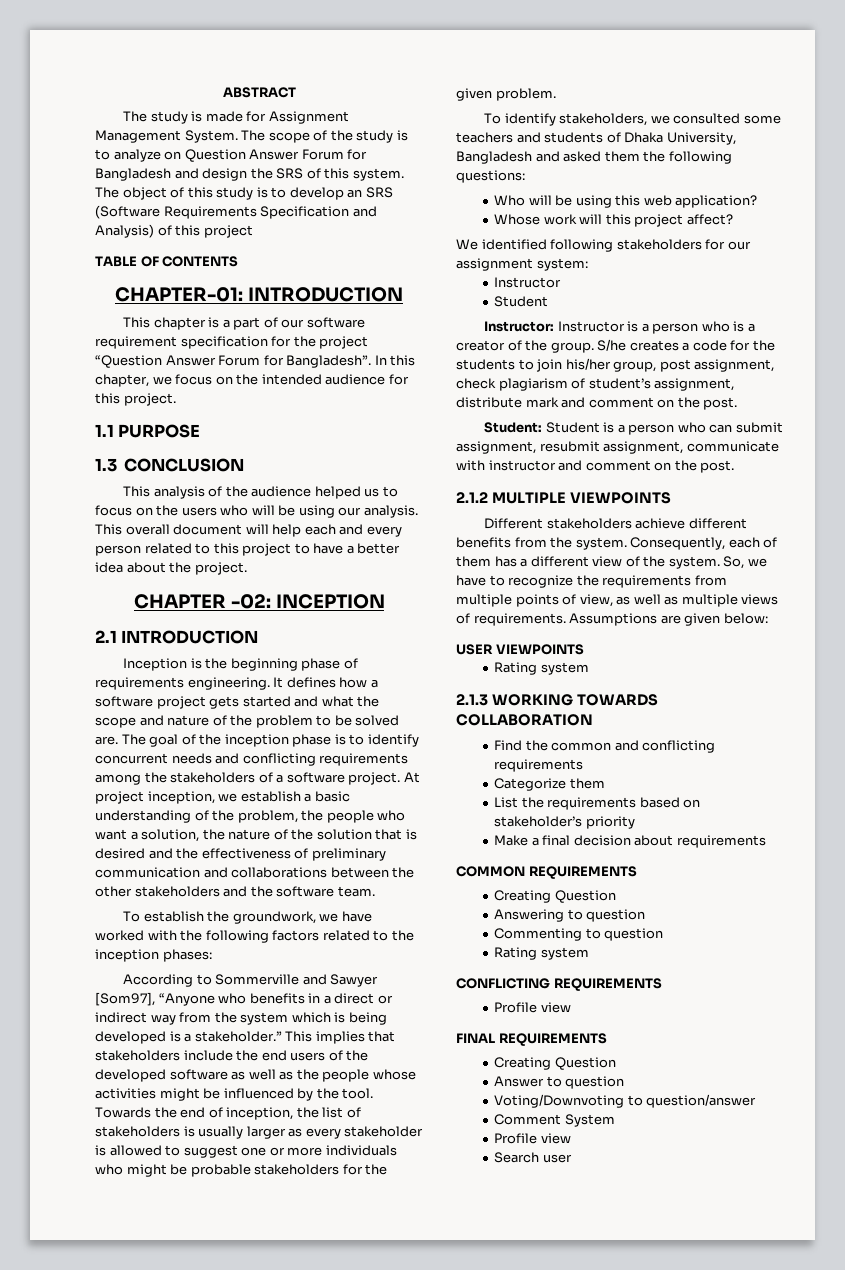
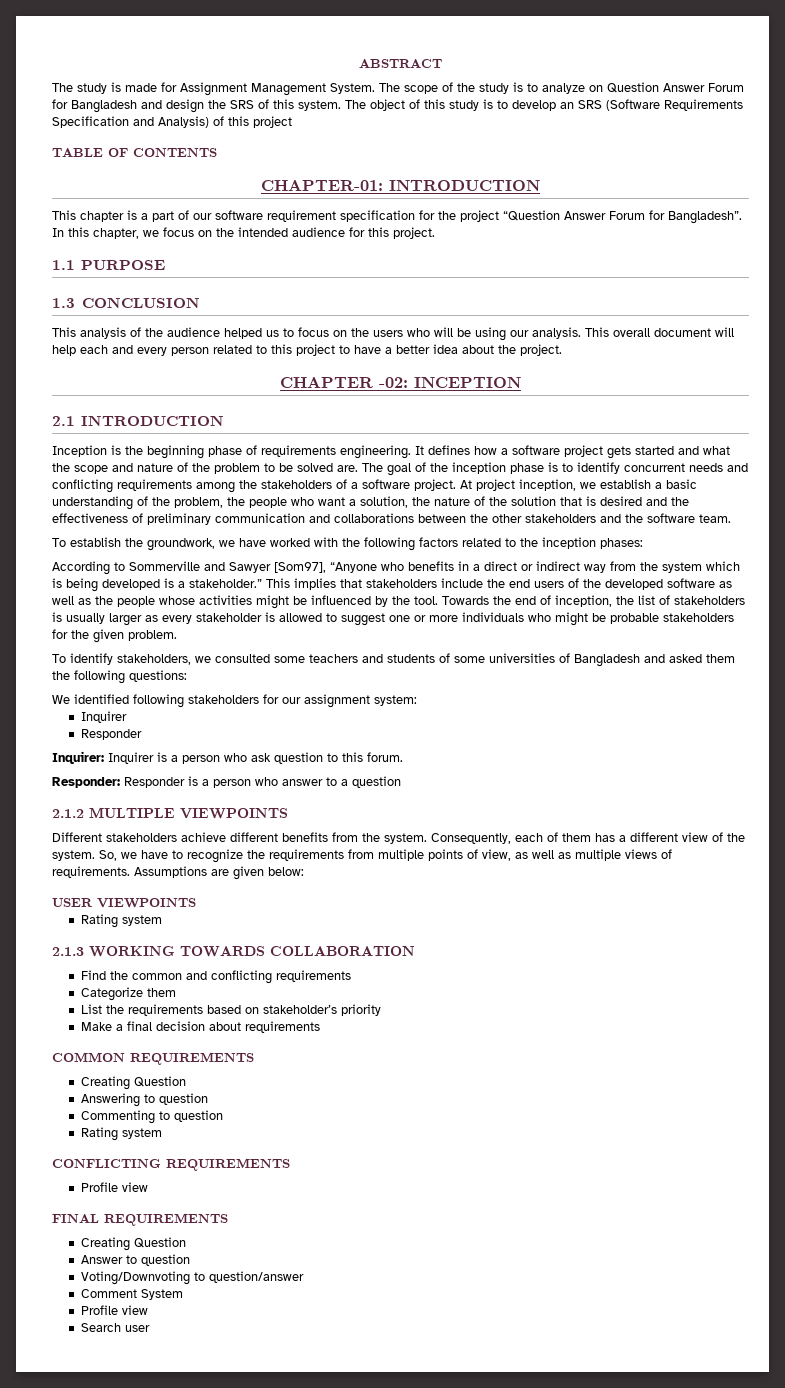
- To identify stakeholders, we consulted some teachers and students of Dhaka University, Bangladesh and asked them the following questions:
+ To identify stakeholders, we consulted some teachers and students of some universities of Bangladesh and asked them the following questions:
- Who will be using this web application?
- Whose work will this project affect?
  We identified following stakeholders for our assignment system:
- Instructor
- Student
- Instructor: Instructor is a person who is a creator of the group. S/he creates a code for the students to join his/her group, post assignment, check plagiarism of student’s assignment, distribute mark and comment on the post.
- Student: Student is a person who can submit assignment, resubmit assignment, communicate with instructor and comment on the post.
+ Inquirer
+ Responder
+ Inquirer: Inquirer is a person who ask question to this forum.
+ Responder: Responder is a person who answer to a question

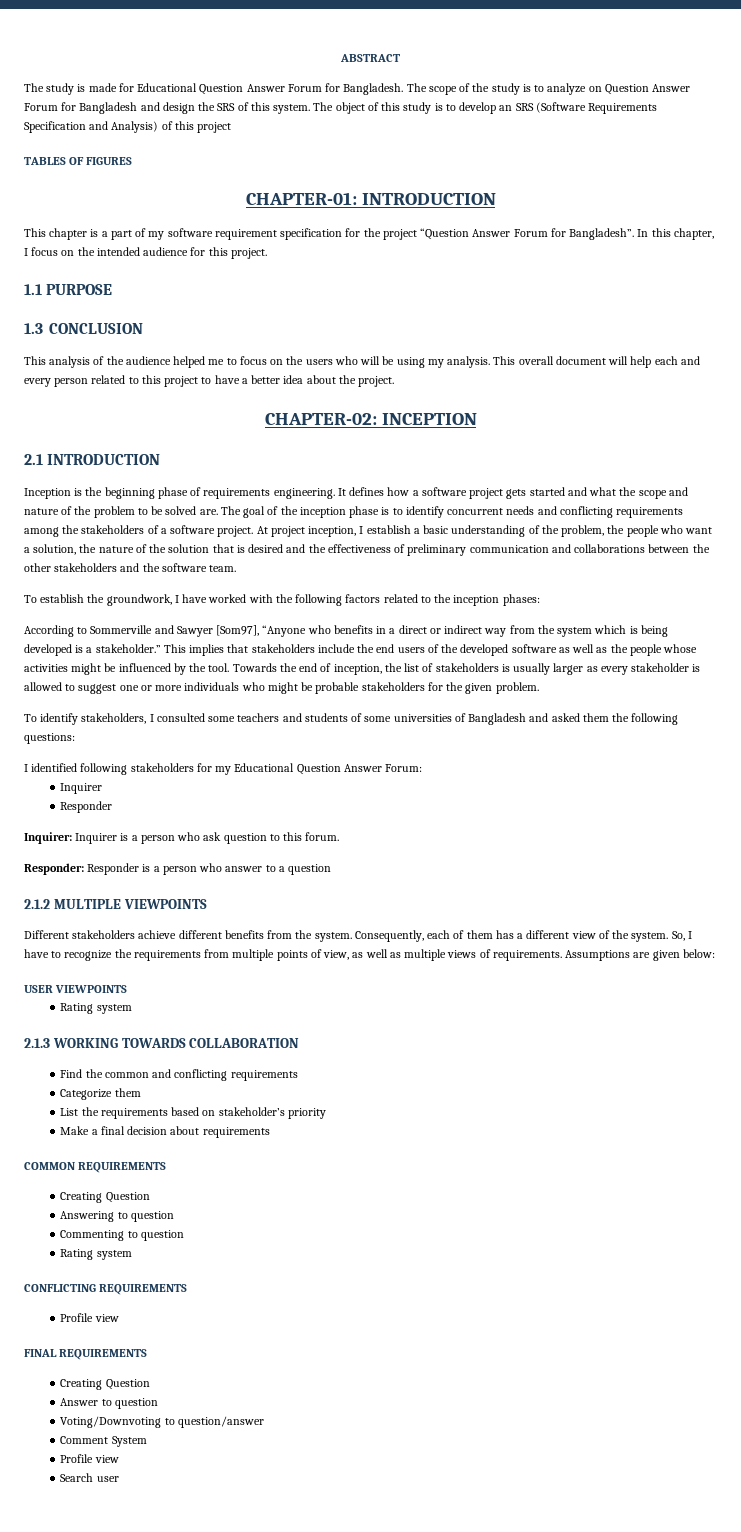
- The study is made for Assignment Management System.
+ The study is made for Educational Question Answer Forum for Bangladesh.
- TABLE OF CONTENTS
+ TABLES OF FIGURES
- This chapter is a part of our software requirement specification for the project “Question Answer Forum for Bangladesh”.
+ This chapter is a part of my software requirement specification for the project “Question Answer Forum for Bangladesh”.
- In this chapter, we focus on the intended audience for this project.
+ In this chapter, I focus on the intended audience for this project.
- This analysis of the audience helped us to focus on the users who will be using our analysis.
+ This analysis of the audience helped me to focus on the users who will be using my analysis.
- CHAPTER -02: INCEPTION
+ CHAPTER-02: INCEPTION
- At project inception, we establish a basic understanding of the problem, the people who want a solution, the nature of the solution that is desired and the effectiveness of preliminary communication and collaborations between the other stakeholders and the software team.
+ At project inception, I establish a basic understanding of the problem, the people who want a solution, the nature of the solution that is desired and the effectiveness of preliminary communication and collaborations between the other stakeholders and the software team.
- To establish the groundwork, we have worked with the following factors related to the inception phases:
+ To establish the groundwork, I have worked with the following factors related to the inception phases:
- To identify stakeholders, we consulted some teachers and students of some universities of Bangladesh and asked them the following questions:
+ To identify stakeholders, I consulted some teachers and students of some universities of Bangladesh and asked them the following questions:
- We identified following stakeholders for our assignment system:
+ I identified following stakeholders for my Educational Question Answer Forum:
- So, we have to recognize the requirements from multiple points of view, as well as multiple views of requirements.
+ So, I have to recognize the requirements from multiple points of view, as well as multiple views of requirements.

